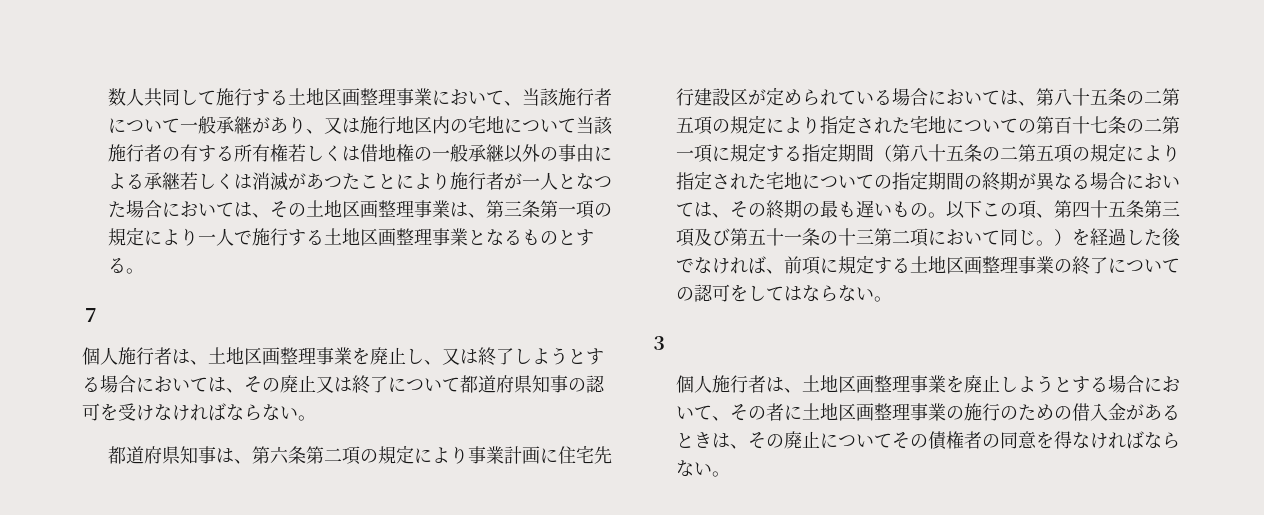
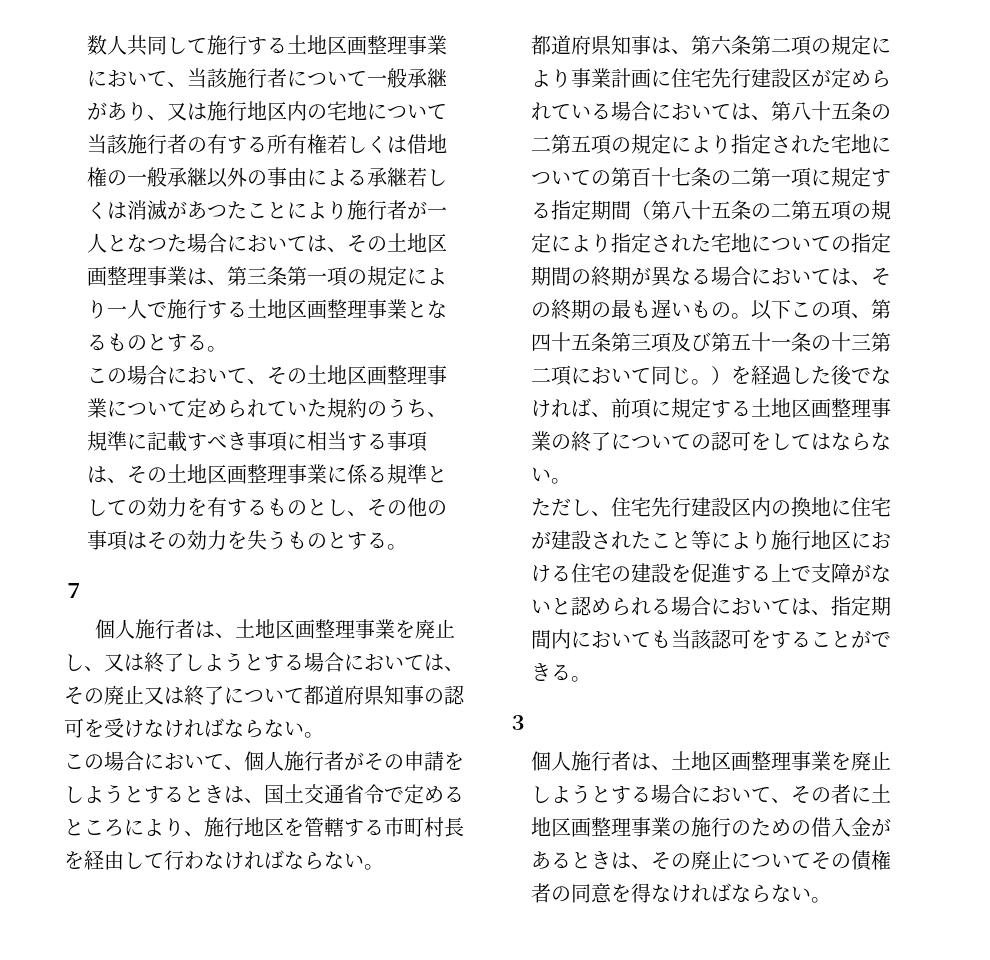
+ この場合において、その土地区画整理事業について定められていた規約のうち、規準に記載すべき事項に相当する事項は、その土地区画整理事業に係る規準としての効力を有するものとし、その他の事項はその効力を失うものとする。
+ この場合において、個人施行者がその申請をしようとするときは、国土交通省令で定めるところにより、施行地区を管轄する市町村長を経由して行わなければならない。
+ ただし、住宅先行建設区内の換地に住宅が建設されたこと等により施行地区における住宅の建設を促進する上で支障がないと認められる場合においては、指定期間内においても当該認可をすることができる。

